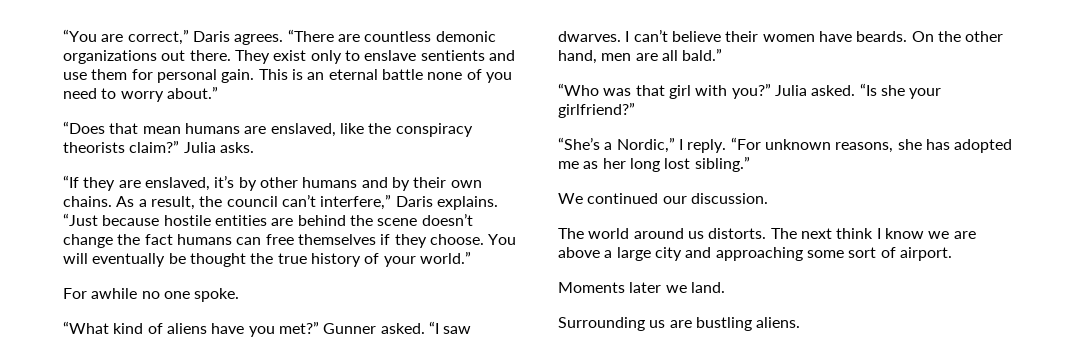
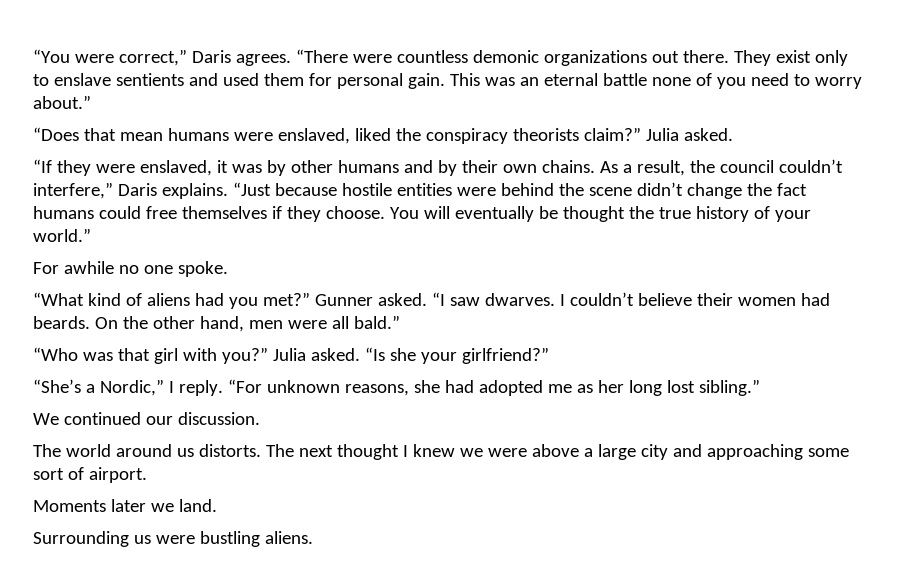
- “You are correct,” Daris agrees.
+ “You were correct,” Daris agrees.
- “There are countless demonic organizations out there.
+ “There were countless demonic organizations out there.
- They exist only to enslave sentients and use them for personal gain.
+ They exist only to enslave sentients and used them for personal gain.
- This is an eternal battle none of you need to worry about.”
+ This was an eternal battle none of you need to worry about.”
- “Does that mean humans are enslaved, like the conspiracy theorists claim?” Julia asks.
+ “Does that mean humans were enslaved, liked the conspiracy theorists claim?” Julia asked.
- “If they are enslaved, it’s by other humans and by their own chains.
+ “If they were enslaved, it was by other humans and by their own chains.
- As a result, the council can’t interfere,” Daris explains.
+ As a result, the council couldn’t interfere,” Daris explains.
- “Just because hostile entities are behind the scene doesn’t change the fact humans can free themselves if they choose.
+ “Just because hostile entities were behind the scene didn’t change the fact humans could free themselves if they choose.
- “What kind of aliens have you met?”
+ “What kind of aliens had you met?”
- I can’t believe their women have beards.
+ I couldn’t believe their women had beards.
- On the other hand, men are all bald.”
+ On the other hand, men were all bald.”
- “For unknown reasons, she has adopted me as her long lost sibling.”
+ “For unknown reasons, she had adopted me as her long lost sibling.”
- The next think I know we are above a large city and approaching some sort of airport.
+ The next thought I knew we were above a large city and approaching some sort of airport.
- Surrounding us are bustling aliens.
+ Surrounding us were bustling aliens.

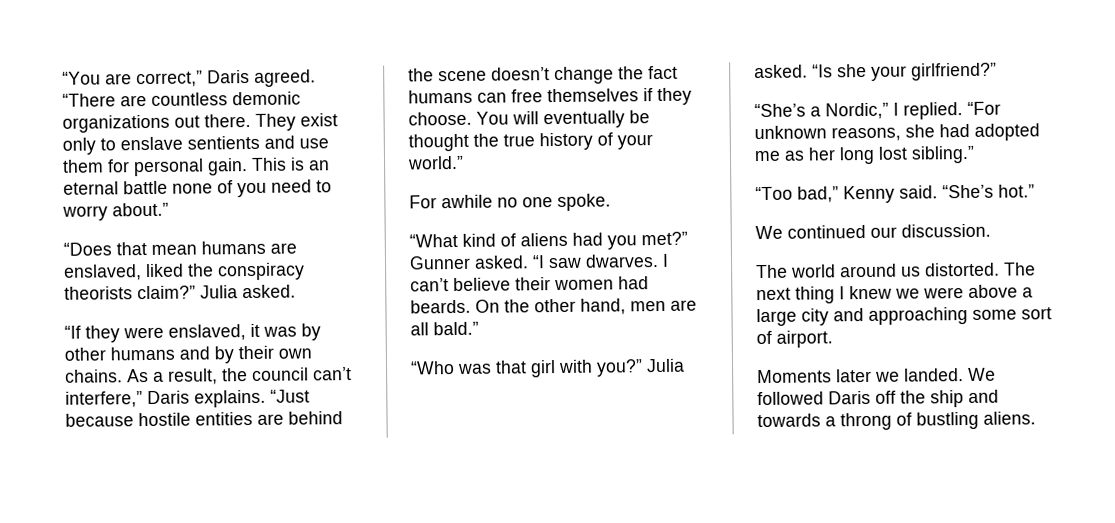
- “You were correct,” Daris agrees. “There were countless demonic organizations out there.
+ “You are correct,” Daris agreed. “There are countless demonic organizations out there.
- They exist only to enslave sentients and used them for personal gain.
+ They exist only to enslave sentients and use them for personal gain.
- This was an eternal battle none of you need to worry about.”
+ This is an eternal battle none of you need to worry about.”
- “Does that mean humans were enslaved, liked the conspiracy theorists claim?”
+ “Does that mean humans are enslaved, liked the conspiracy theorists claim?”
- As a result, the council couldn’t interfere,” Daris explains.
+ As a result, the council can’t interfere,” Daris explains.
- “Just because hostile entities were behind the scene didn’t change the fact humans could free themselves if they choose.
+ “Just because hostile entities are behind the scene doesn’t change the fact humans can free themselves if they choose.
- I couldn’t believe their women had beards.
+ I can’t believe their women had beards.
- On the other hand, men were all bald.”
+ On the other hand, men are all bald.”
- “She’s a Nordic,” I reply.
+ “She’s a Nordic,” I replied.
+ “Too bad,” Kenny said. “She’s hot.”
- The world around us distorts.
+ The world around us distorted.
- The next thought I knew we were above a large city and approaching some sort of airport.
+ The next thing I knew we were above a large city and approaching some sort of airport.
- Moments later we land.
- Surrounding us were bustling aliens.
+ Moments later we landed. We followed Daris off the ship and towards a throng of bustling aliens.

